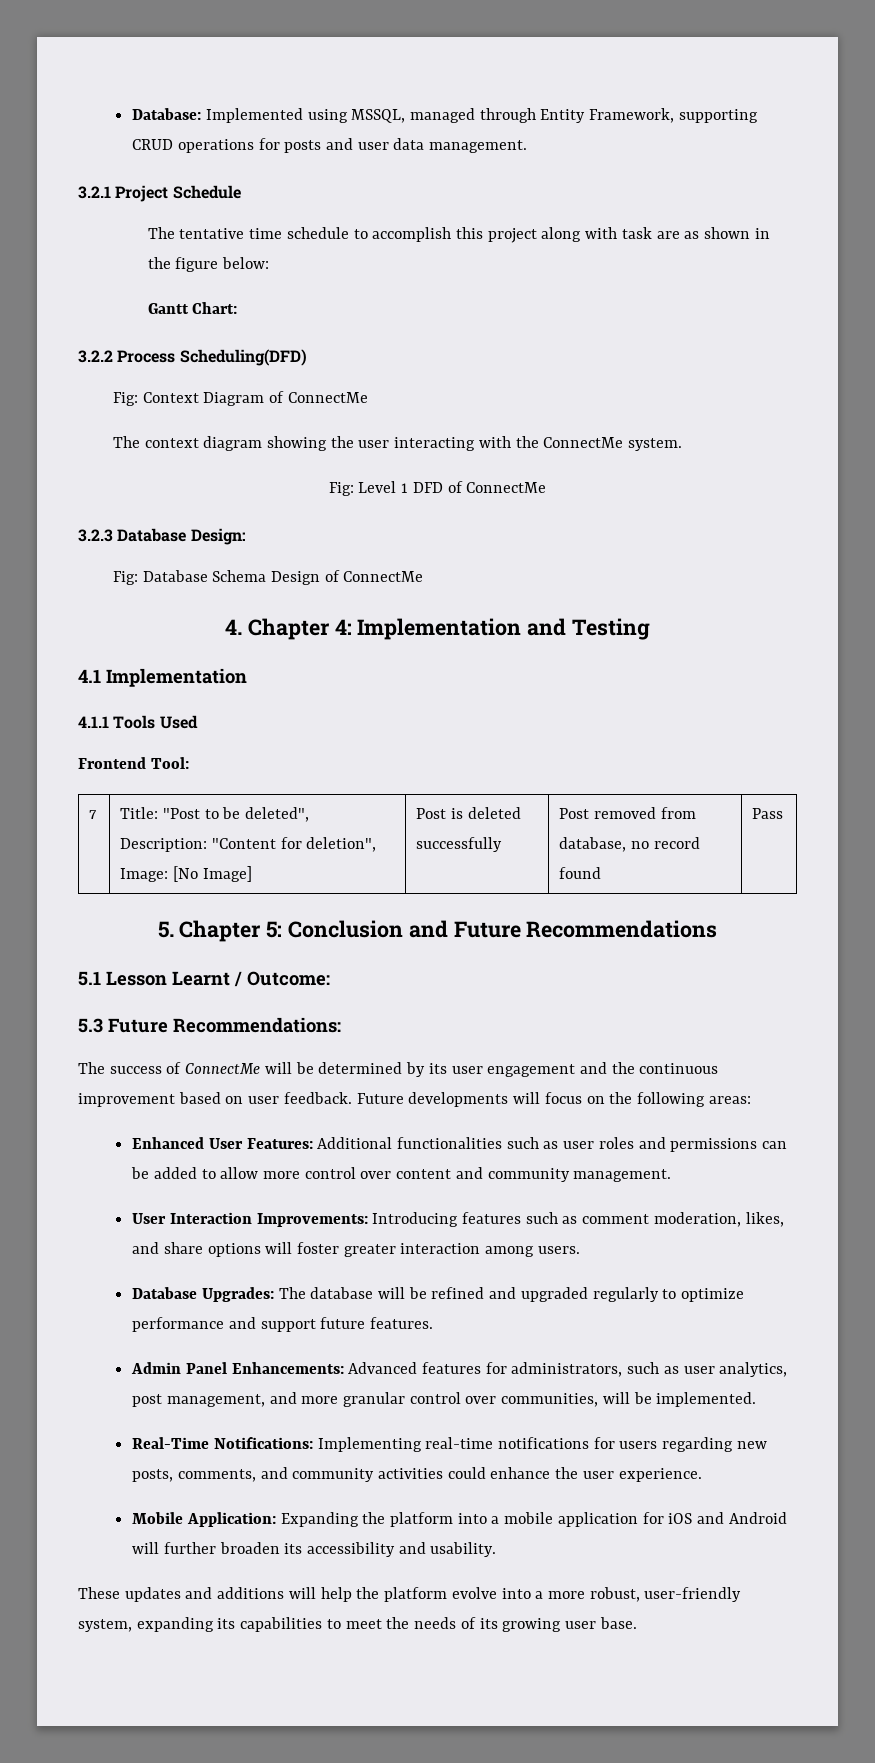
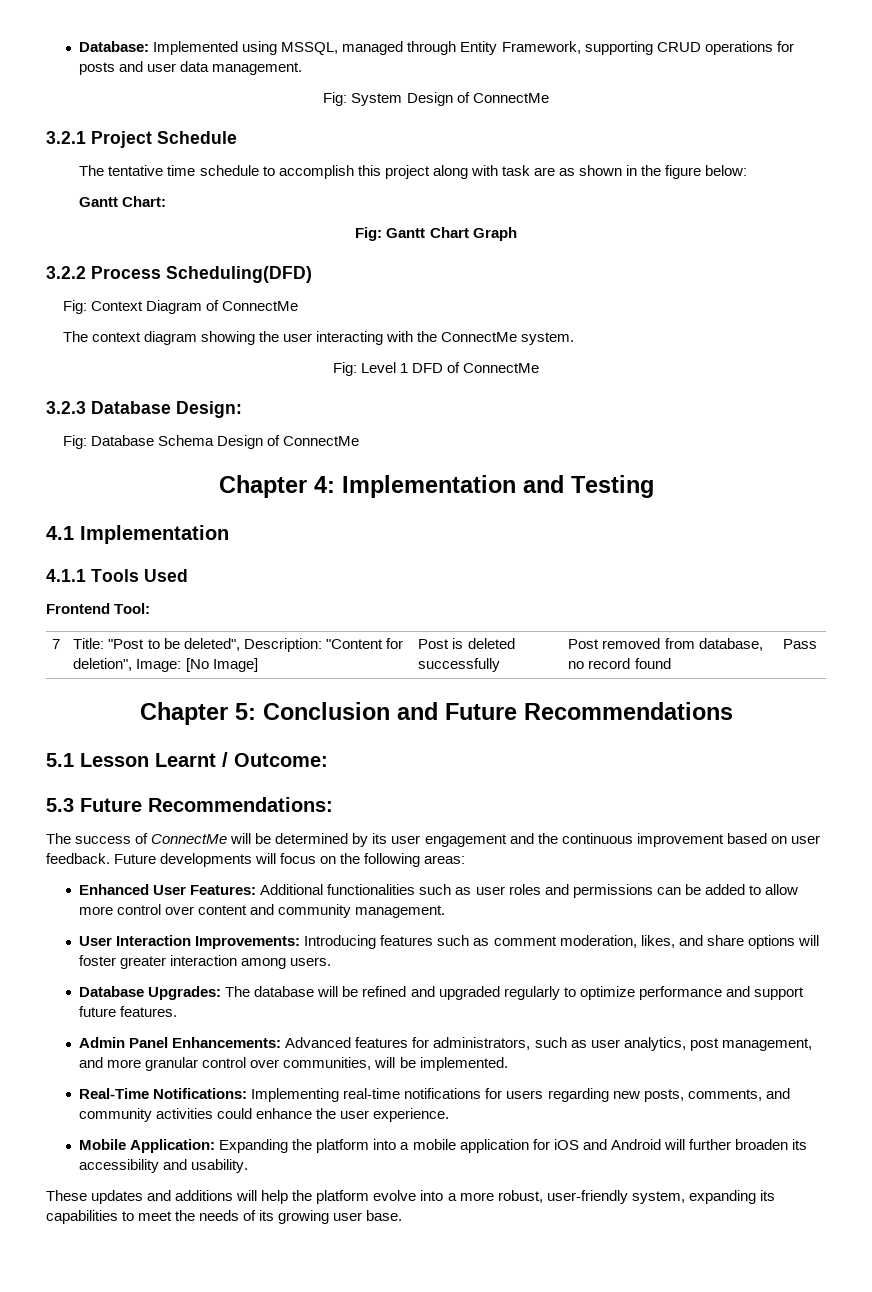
+ Fig: System Design of ConnectMe
+ Fig: Gantt Chart Graph
- 4. Chapter 4: Implementation and Testing
+ Chapter 4: Implementation and Testing
- 5. Chapter 5: Conclusion and Future Recommendations
+ Chapter 5: Conclusion and Future Recommendations

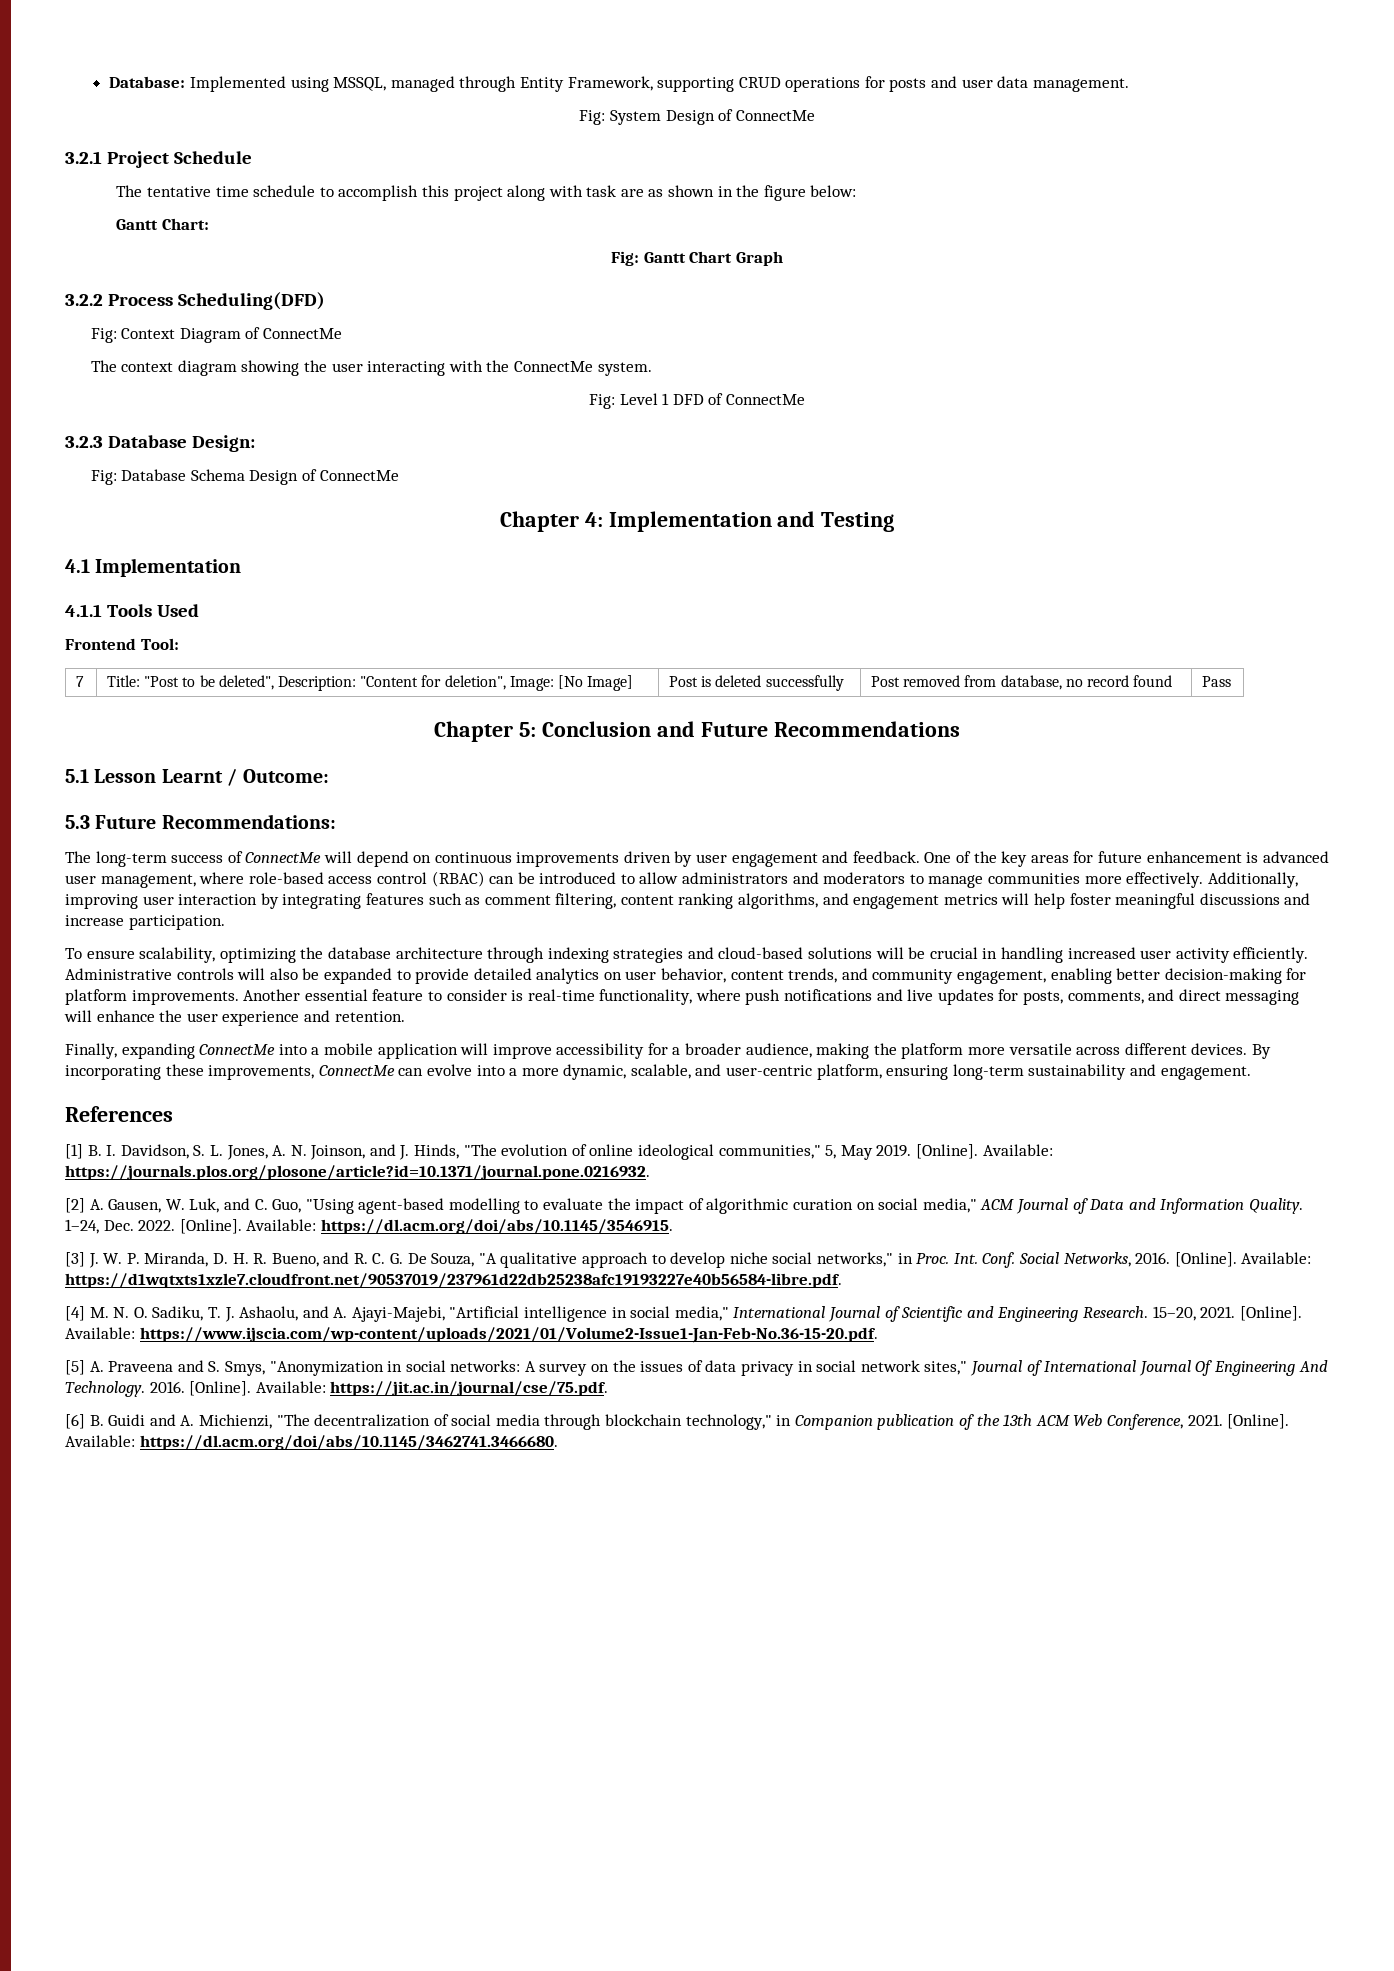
- The success of ConnectMe will be determined by its user engagement and the continuous improvement based on user feedback. Future developments will focus on the following areas:
- Enhanced User Features: Additional functionalities such as user roles and permissions can be added to allow more control over content and community management.
- User Interaction Improvements: Introducing features such as comment moderation, likes, and share options will foster greater interaction among users.
- Database Upgrades: The database will be refined and upgraded regularly to optimize performance and support future features.
- Admin Panel Enhancements: Advanced features for administrators, such as user analytics, post management, and more granular control over communities, will be implemented.
- Real-Time Notifications: Implementing real-time notifications for users regarding new posts, comments, and community activities could enhance the user experience.
- Mobile Application: Expanding the platform into a mobile application for iOS and Android will further broaden its accessibility and usability.
- These updates and additions will help the platform evolve into a more robust, user-friendly system, expanding its capabilities to meet the needs of its growing user base.
+ The long-term success of ConnectMe will depend on continuous improvements driven by user engagement and feedback. One of the key areas for future enhancement is advanced user management, where role-based access control (RBAC) can be introduced to allow administrators and moderators to manage communities more effectively. Additionally, improving user interaction by integrating features such as comment filtering, content ranking algorithms, and engagement metrics will help foster meaningful discussions and increase participation.
+ To ensure scalability, optimizing the database architecture through indexing strategies and cloud-based solutions will be crucial in handling increased user activity efficiently. Administrative controls will also be expanded to provide detailed analytics on user behavior, content trends, and community engagement, enabling better decision-making for platform improvements. Another essential feature to consider is real-time functionality, where push notifications and live updates for posts, comments, and direct messaging will enhance the user experience and retention.
+ Finally, expanding ConnectMe into a mobile application will improve accessibility for a broader audience, making the platform more versatile across different devices. By incorporating these improvements, ConnectMe can evolve into a more dynamic, scalable, and user-centric platform, ensuring long-term sustainability and engagement.
+ References
+ [1] B. I. Davidson, S. L. Jones, A. N. Joinson, and J. Hinds, "The evolution of online ideological communities," 5, May 2019. [Online]. Available: https://journals.plos.org/plosone/article?id=10.1371/journal.pone.0216932.
+ [2] A. Gausen, W. Luk, and C. Guo, "Using agent-based modelling to evaluate the impact of algorithmic curation on social media," ACM Journal of Data and Information Quality. 1–24, Dec. 2022. [Online]. Available: https://dl.acm.org/doi/abs/10.1145/3546915.
+ [3] J. W. P. Miranda, D. H. R. Bueno, and R. C. G. De Souza, "A qualitative approach to develop niche social networks," in Proc. Int. Conf. Social Networks, 2016. [Online]. Available: https://d1wqtxts1xzle7.cloudfront.net/90537019/237961d22db25238afc19193227e40b56584-libre.pdf.
+ [4] M. N. O. Sadiku, T. J. Ashaolu, and A. Ajayi-Majebi, "Artificial intelligence in social media," International Journal of Scientific and Engineering Research. 15–20, 2021. [Online]. Available: https://www.ijscia.com/wp-content/uploads/2021/01/Volume2-Issue1-Jan-Feb-No.36-15-20.pdf.
+ [5] A. Praveena and S. Smys, "Anonymization in social networks: A survey on the issues of data privacy in social network sites," Journal of International Journal Of Engineering And Technology. 2016. [Online]. Available: https://jit.ac.in/journal/cse/75.pdf.
+ [6] B. Guidi and A. Michienzi, "The decentralization of social media through blockchain technology," in Companion publication of the 13th ACM Web Conference, 2021. [Online]. Available: https://dl.acm.org/doi/abs/10.1145/3462741.3466680.

